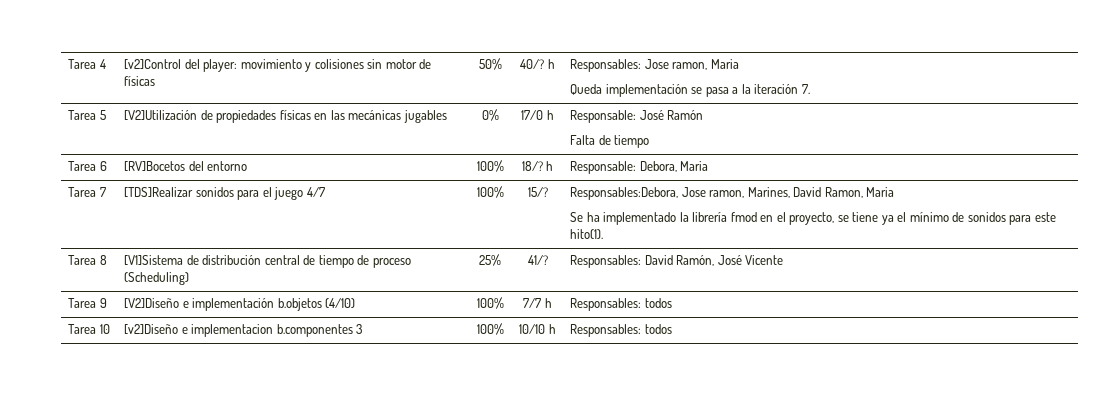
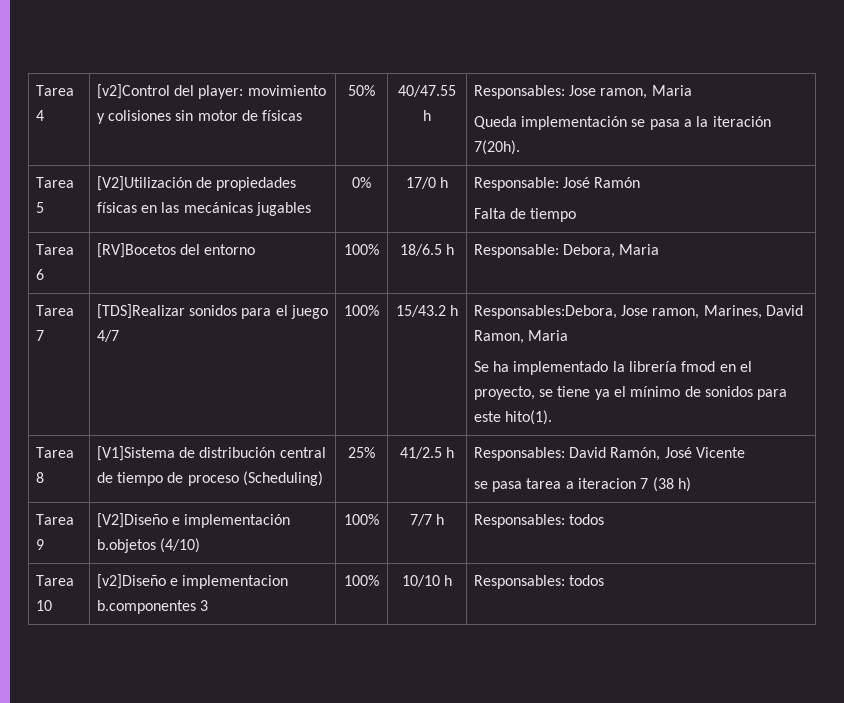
- Tarea 4 | [v2]Control del player: movimiento y colisiones sin motor de físicas | 50% | 40/? h | Responsables: Jose ramon, Maria
- Queda implementación se pasa a la iteración 7.
+ Tarea 4 | [v2]Control del player: movimiento y colisiones sin motor de físicas | 50% | 40/47.55 h | Responsables: Jose ramon, Maria
+ Queda implementación se pasa a la iteración 7(20h).
- Tarea 6 | [RV]Bocetos del entorno | 100% | 18/? h | Responsable: Debora, Maria
+ Tarea 6 | [RV]Bocetos del entorno | 100% | 18/6.5 h | Responsable: Debora, Maria
- Tarea 7 | [TDS]Realizar sonidos para el juego 4/7 | 100% | 15/? | Responsables:Debora, Jose ramon, Marines, David Ramon, Maria
+ Tarea 7 | [TDS]Realizar sonidos para el juego 4/7 | 100% | 15/43.2 h | Responsables:Debora, Jose ramon, Marines, David Ramon, Maria
- Tarea 8 | [V1]Sistema de distribución central de tiempo de proceso (Scheduling) | 25% | 41/? | Responsables: David Ramón, José Vicente
+ Tarea 8 | [V1]Sistema de distribución central de tiempo de proceso (Scheduling) | 25% | 41/2.5 h | Responsables: David Ramón, José Vicente
+ se pasa tarea a iteracion 7 (38 h)

